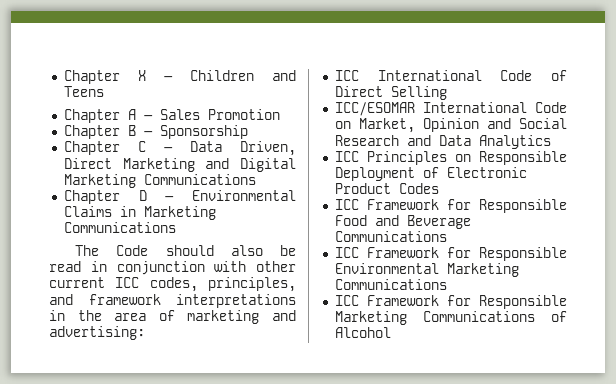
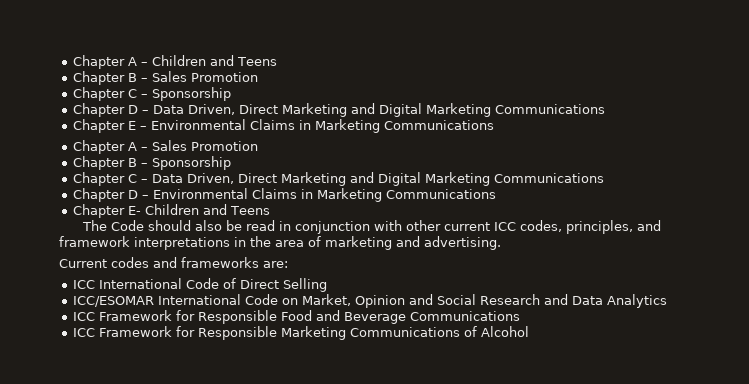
- Chapter X – Children and Teens
+ Chapter A – Children and Teens
+ Chapter B – Sales Promotion
+ Chapter C – Sponsorship
+ Chapter D – Data Driven, Direct Marketing and Digital Marketing Communications
+ Chapter E – Environmental Claims in Marketing Communications
+ Chapter E- Children and Teens
- The Code should also be read in conjunction with other current ICC codes, principles, and framework interpretations in the area of marketing and advertising:
+ The Code should also be read in conjunction with other current ICC codes, principles, and framework interpretations in the area of marketing and advertising.
+ Current codes and frameworks are:
- ICC Principles on Responsible Deployment of Electronic Product Codes
- ICC Framework for Responsible Environmental Marketing Communications

